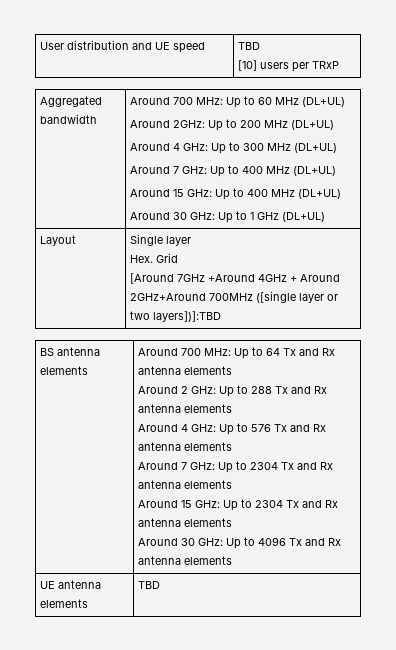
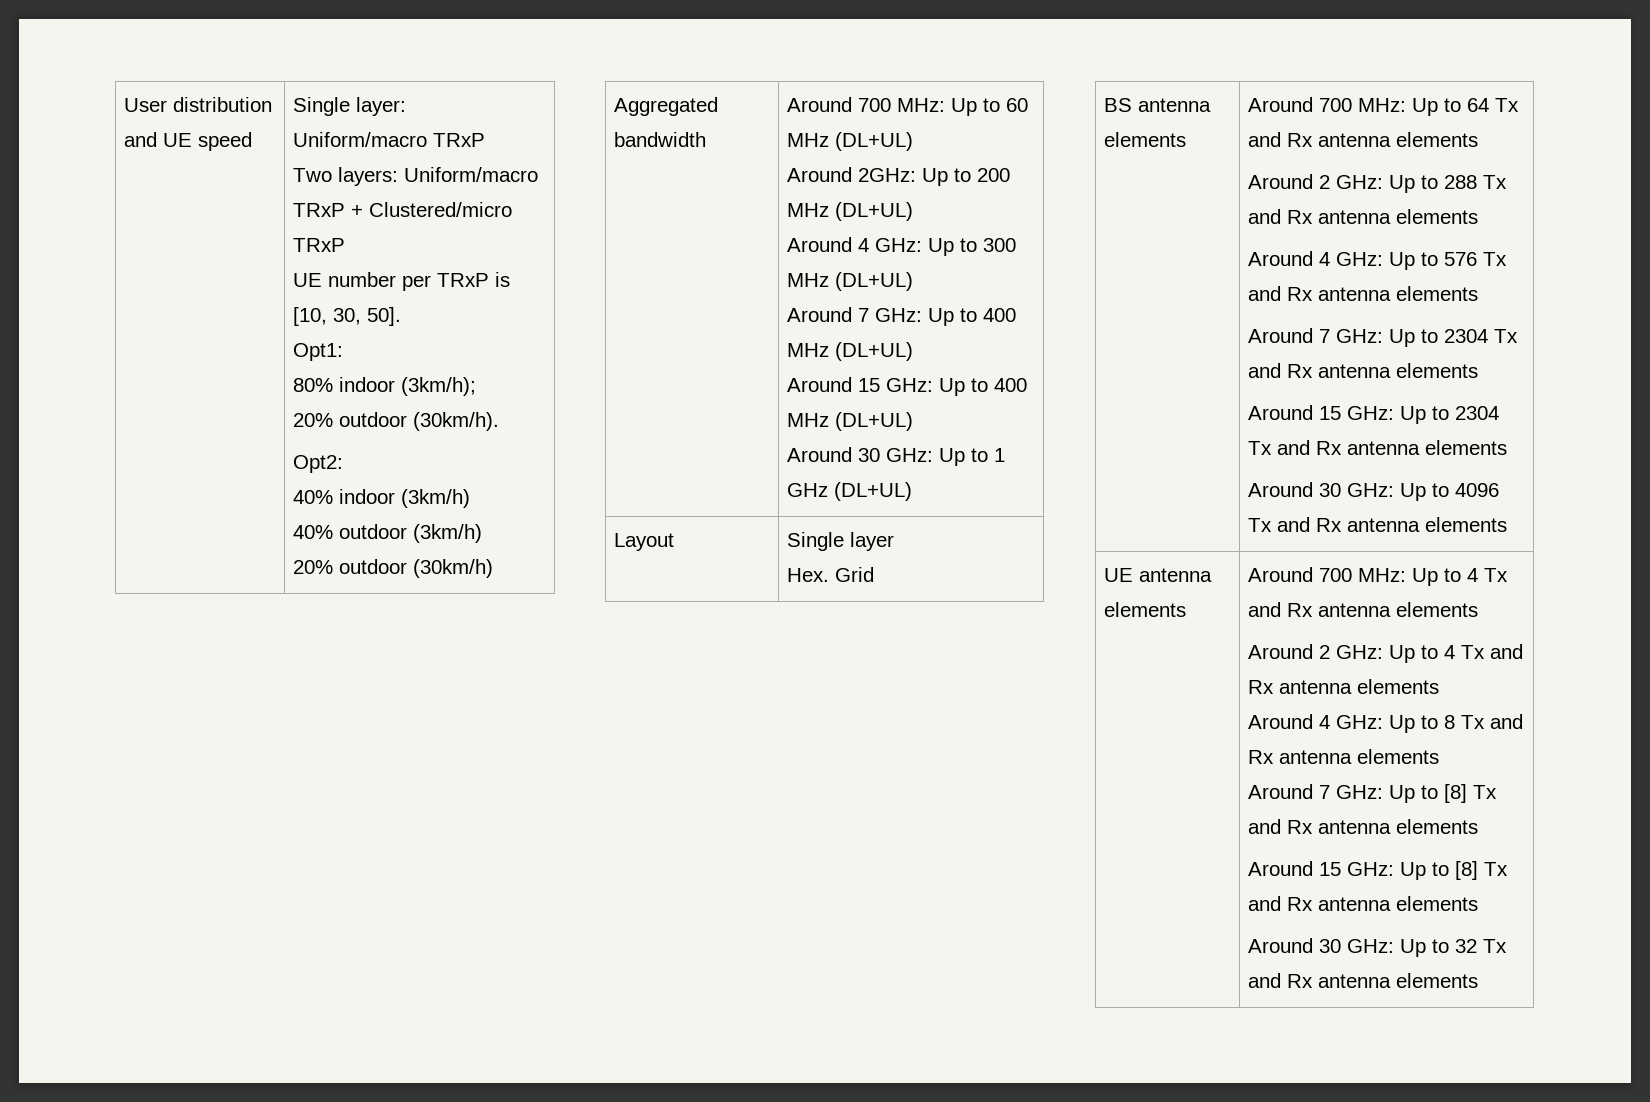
- User distribution and UE speed | TBD
- [10] users per TRxP
+ User distribution and UE speed | Single layer: Uniform/macro TRxP
+ Two layers: Uniform/macro TRxP + Clustered/micro TRxP
+ UE number per TRxP is [10, 30, 50].
+ Opt1:
+ 80% indoor (3km/h);
+ 20% outdoor (30km/h).
+ Opt2:
+ 40% indoor (3km/h)
+ 40% outdoor (3km/h)
+ 20% outdoor (30km/h)
  Layout | Single layer
  Hex. Grid
- [Around 7GHz +Around 4GHz + Around 2GHz+Around 700MHz ([single layer or two layers])]:TBD
- UE antenna elements | TBD
+ UE antenna elements | Around 700 MHz: Up to 4 Tx and Rx antenna elements
+ Around 2 GHz: Up to 4 Tx and Rx antenna elements
+ Around 4 GHz: Up to 8 Tx and Rx antenna elements
+ Around 7 GHz: Up to [8] Tx and Rx antenna elements
+ Around 15 GHz: Up to [8] Tx and Rx antenna elements
+ Around 30 GHz: Up to 32 Tx and Rx antenna elements

